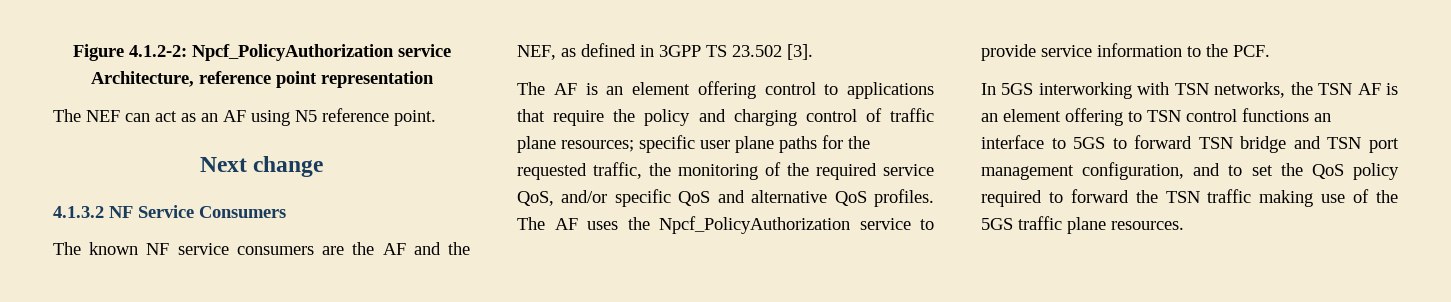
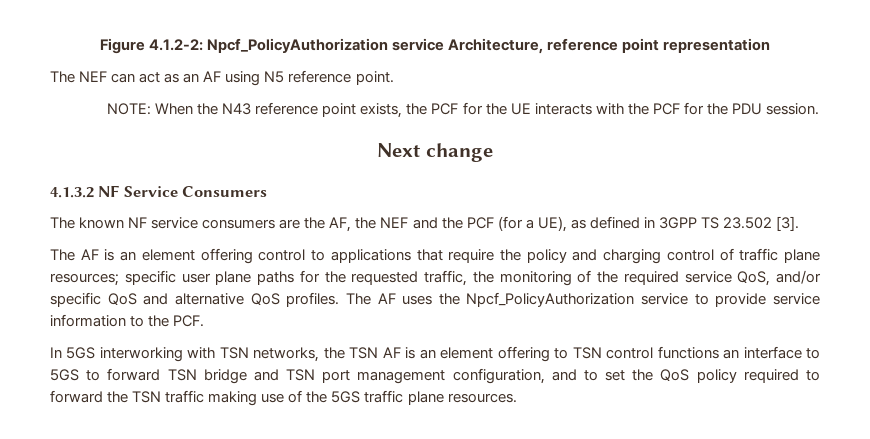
+ NOTE: When the N43 reference point exists, the PCF for the UE interacts with the PCF for the PDU session.
- The known NF service consumers are the AF and the NEF, as defined in 3GPP TS 23.502 [3].
+ The known NF service consumers are the AF, the NEF and the PCF (for a UE), as defined in 3GPP TS 23.502 [3].

